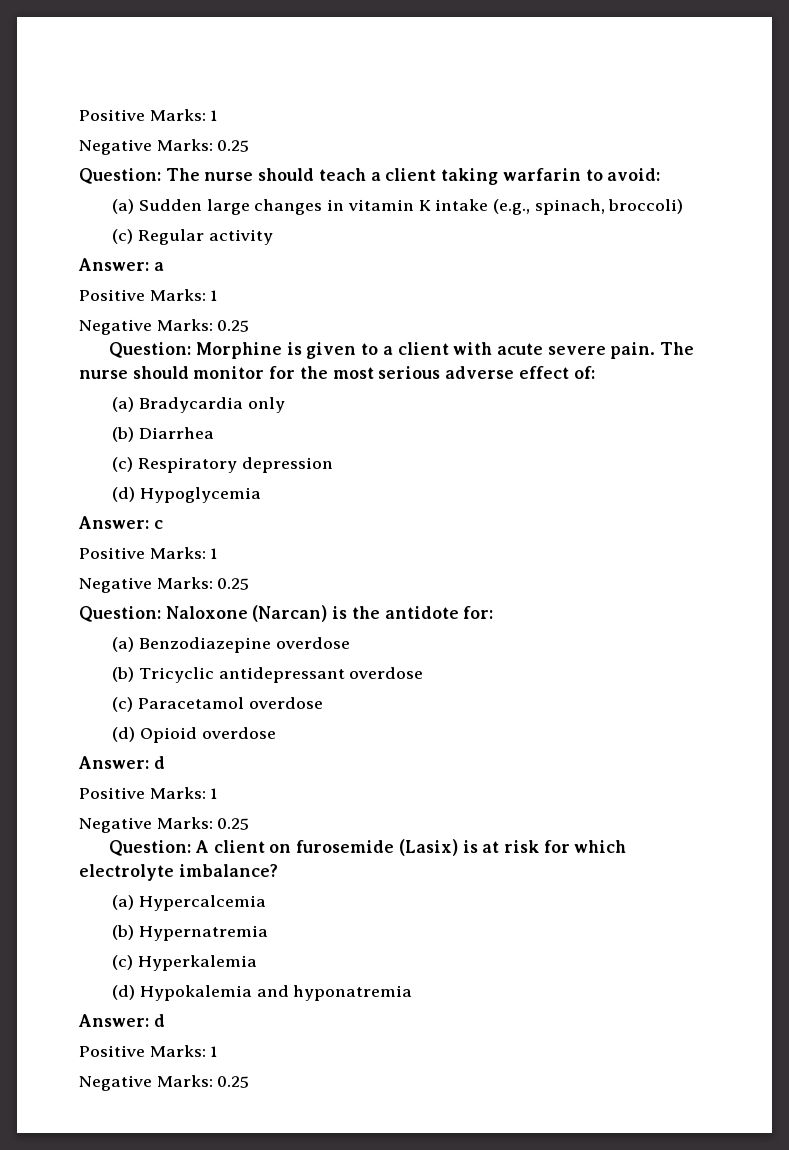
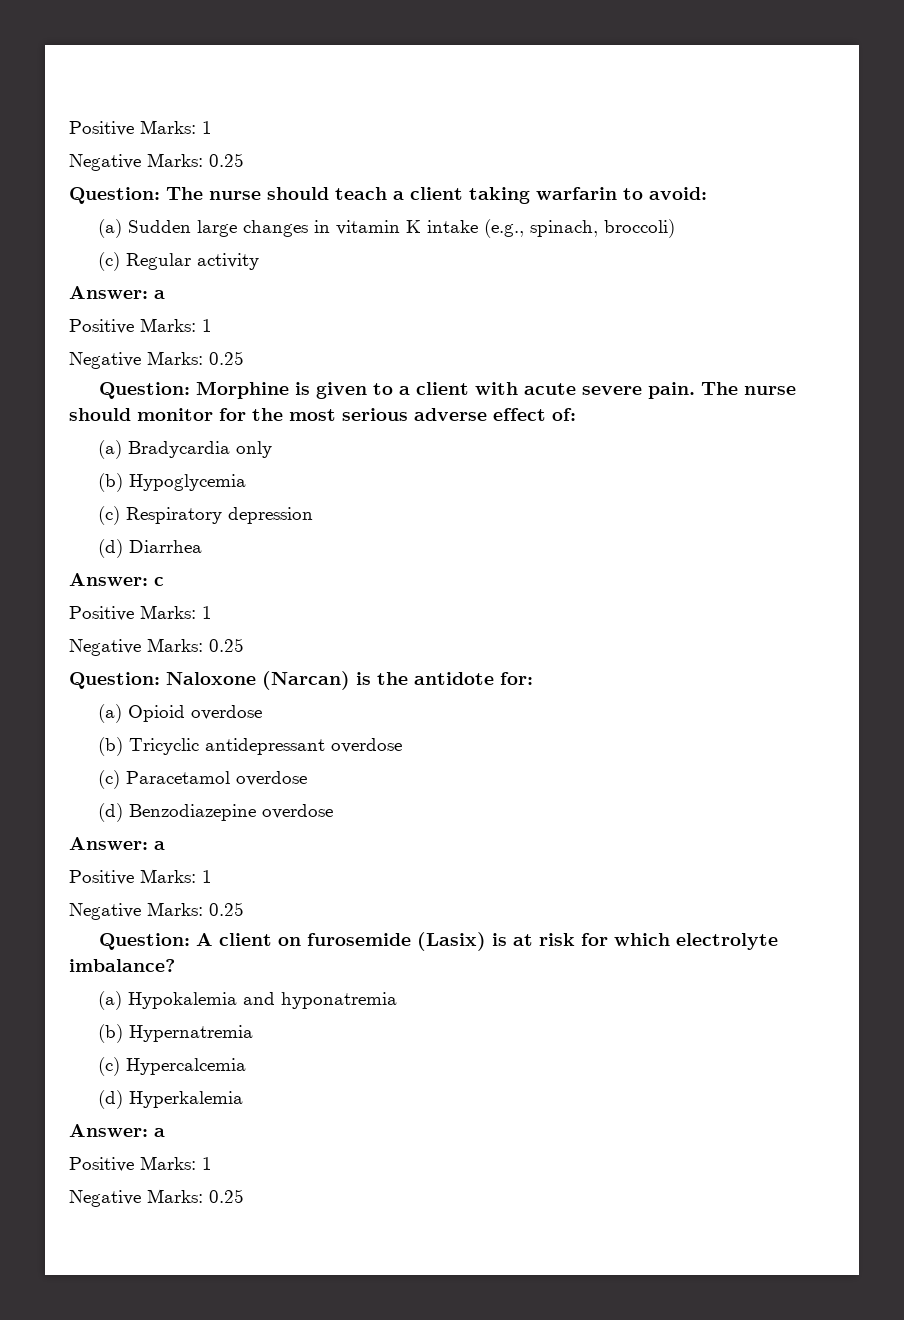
- (b) Diarrhea
+ (b) Hypoglycemia
- (d) Hypoglycemia
+ (d) Diarrhea
- (a) Benzodiazepine overdose
+ (a) Opioid overdose
- (d) Opioid overdose
- Answer: d
+ (d) Benzodiazepine overdose
+ Answer: a
- (a) Hypercalcemia
+ (a) Hypokalemia and hyponatremia
- (c) Hyperkalemia
- (d) Hypokalemia and hyponatremia
- Answer: d
+ (c) Hypercalcemia
+ (d) Hyperkalemia
+ Answer: a

